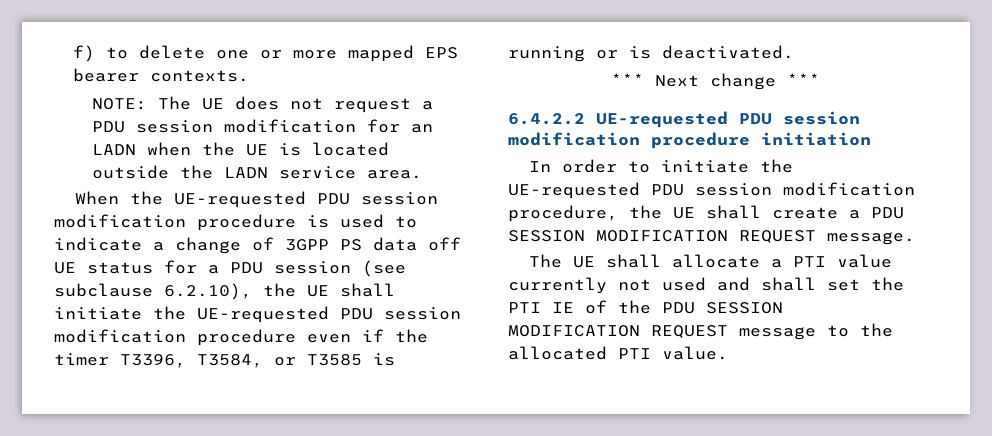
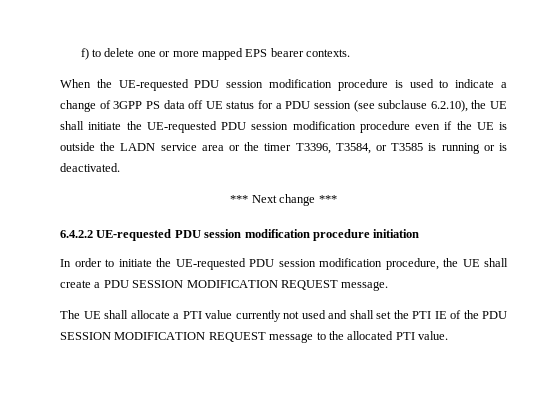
- NOTE: The UE does not request a PDU session modification for an LADN when the UE is located outside the LADN service area.
- When the UE-requested PDU session modification procedure is used to indicate a change of 3GPP PS data off UE status for a PDU session (see subclause 6.2.10), the UE shall initiate the UE-requested PDU session modification procedure even if the timer T3396, T3584, or T3585 is running or is deactivated.
+ When the UE-requested PDU session modification procedure is used to indicate a change of 3GPP PS data off UE status for a PDU session (see subclause 6.2.10), the UE shall initiate the UE-requested PDU session modification procedure even if the UE is outside the LADN service area or the timer T3396, T3584, or T3585 is running or is deactivated.

